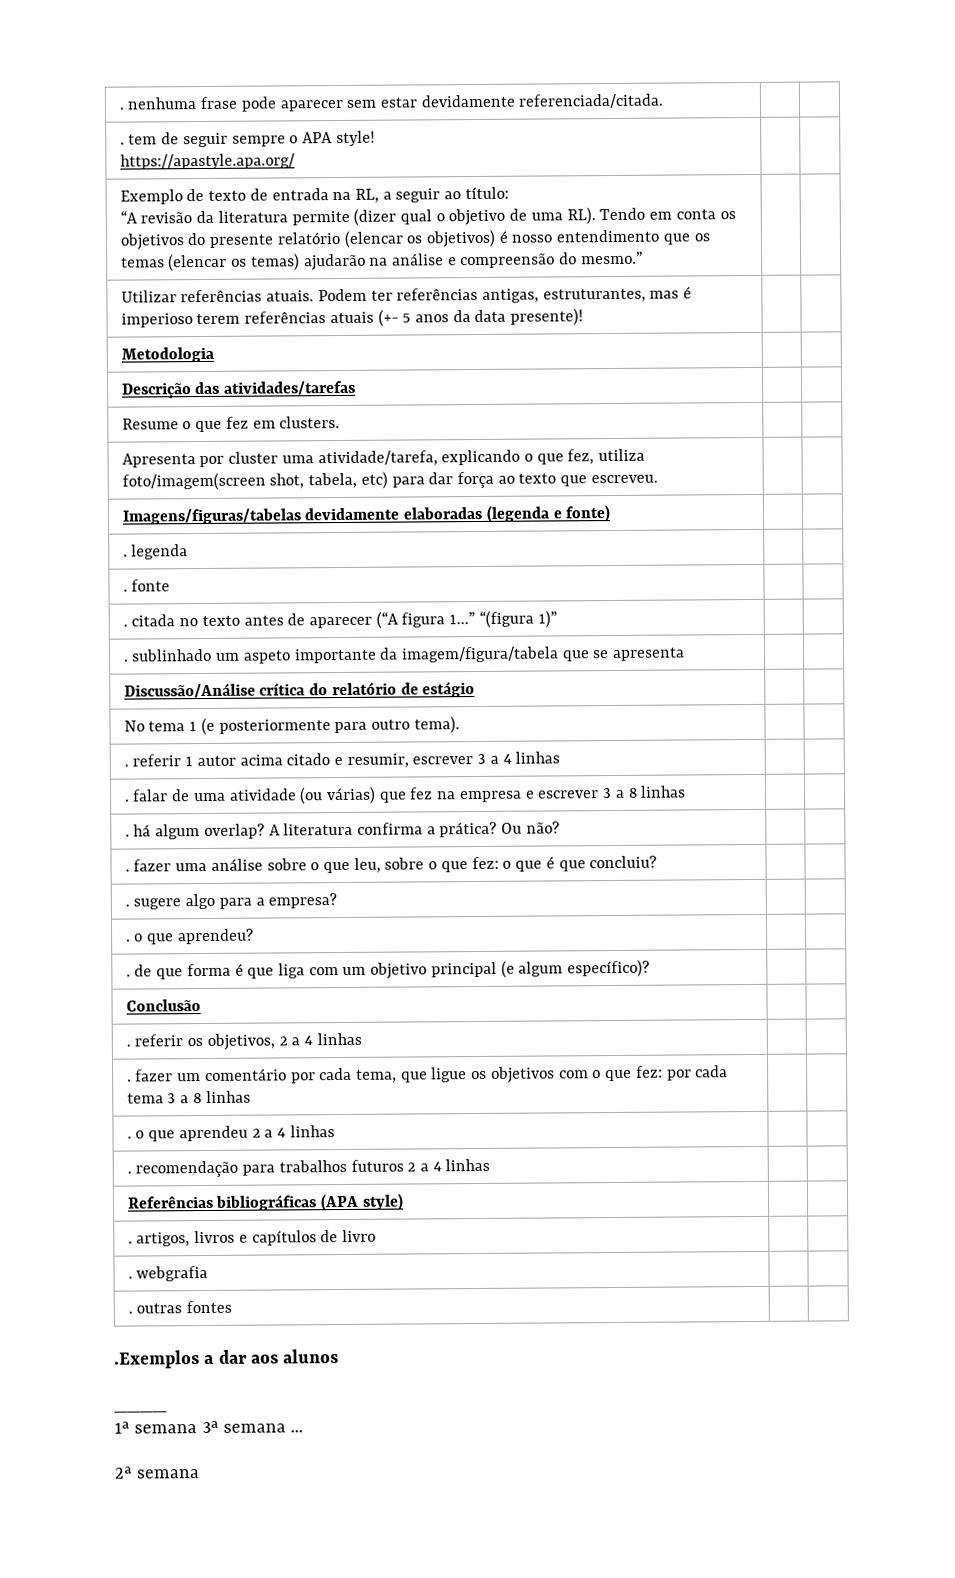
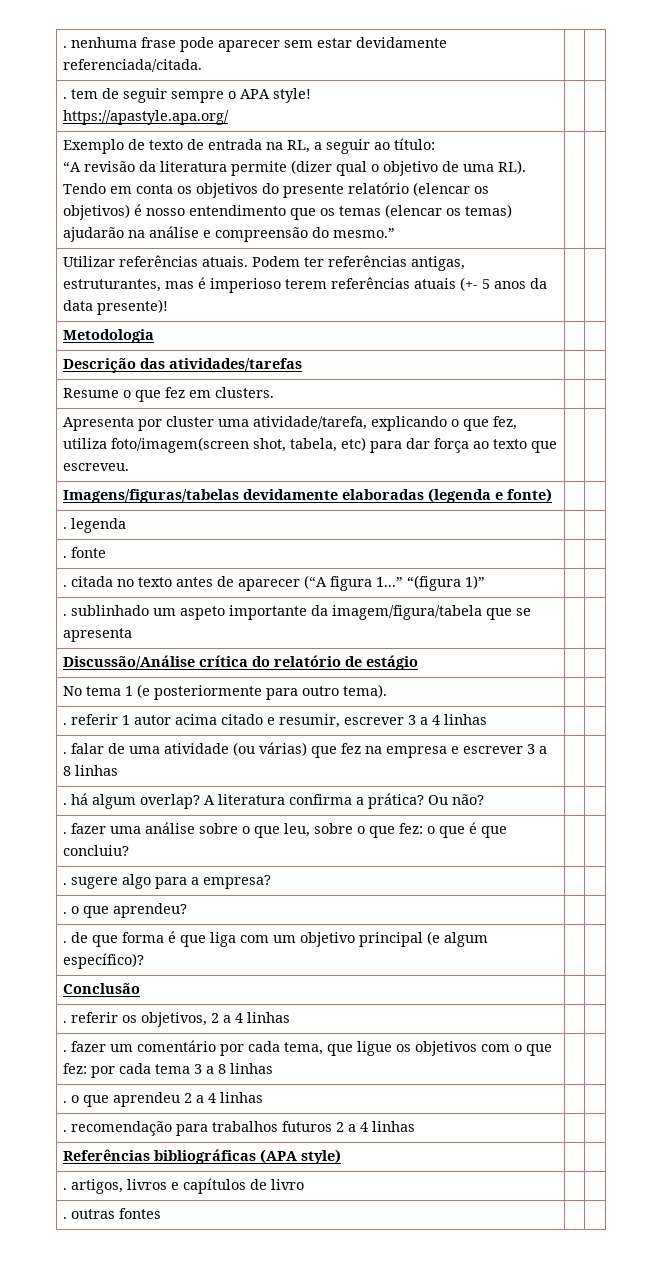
- . webgrafia | |
- .Exemplos a dar aos alunos
- ____
- 1ª semana 3ª semana ...
- 2ª semana

